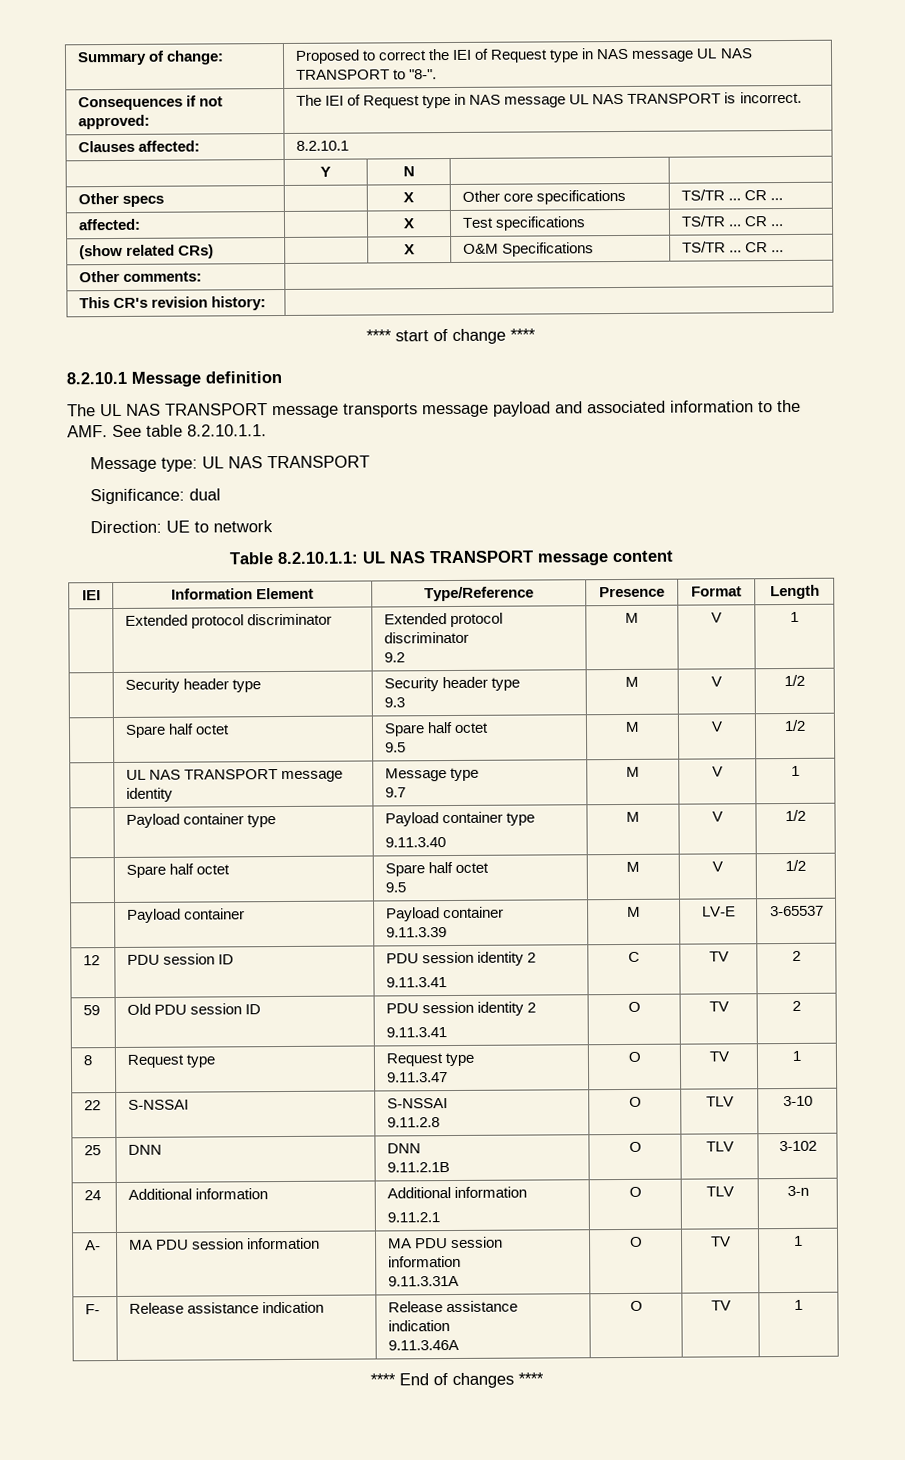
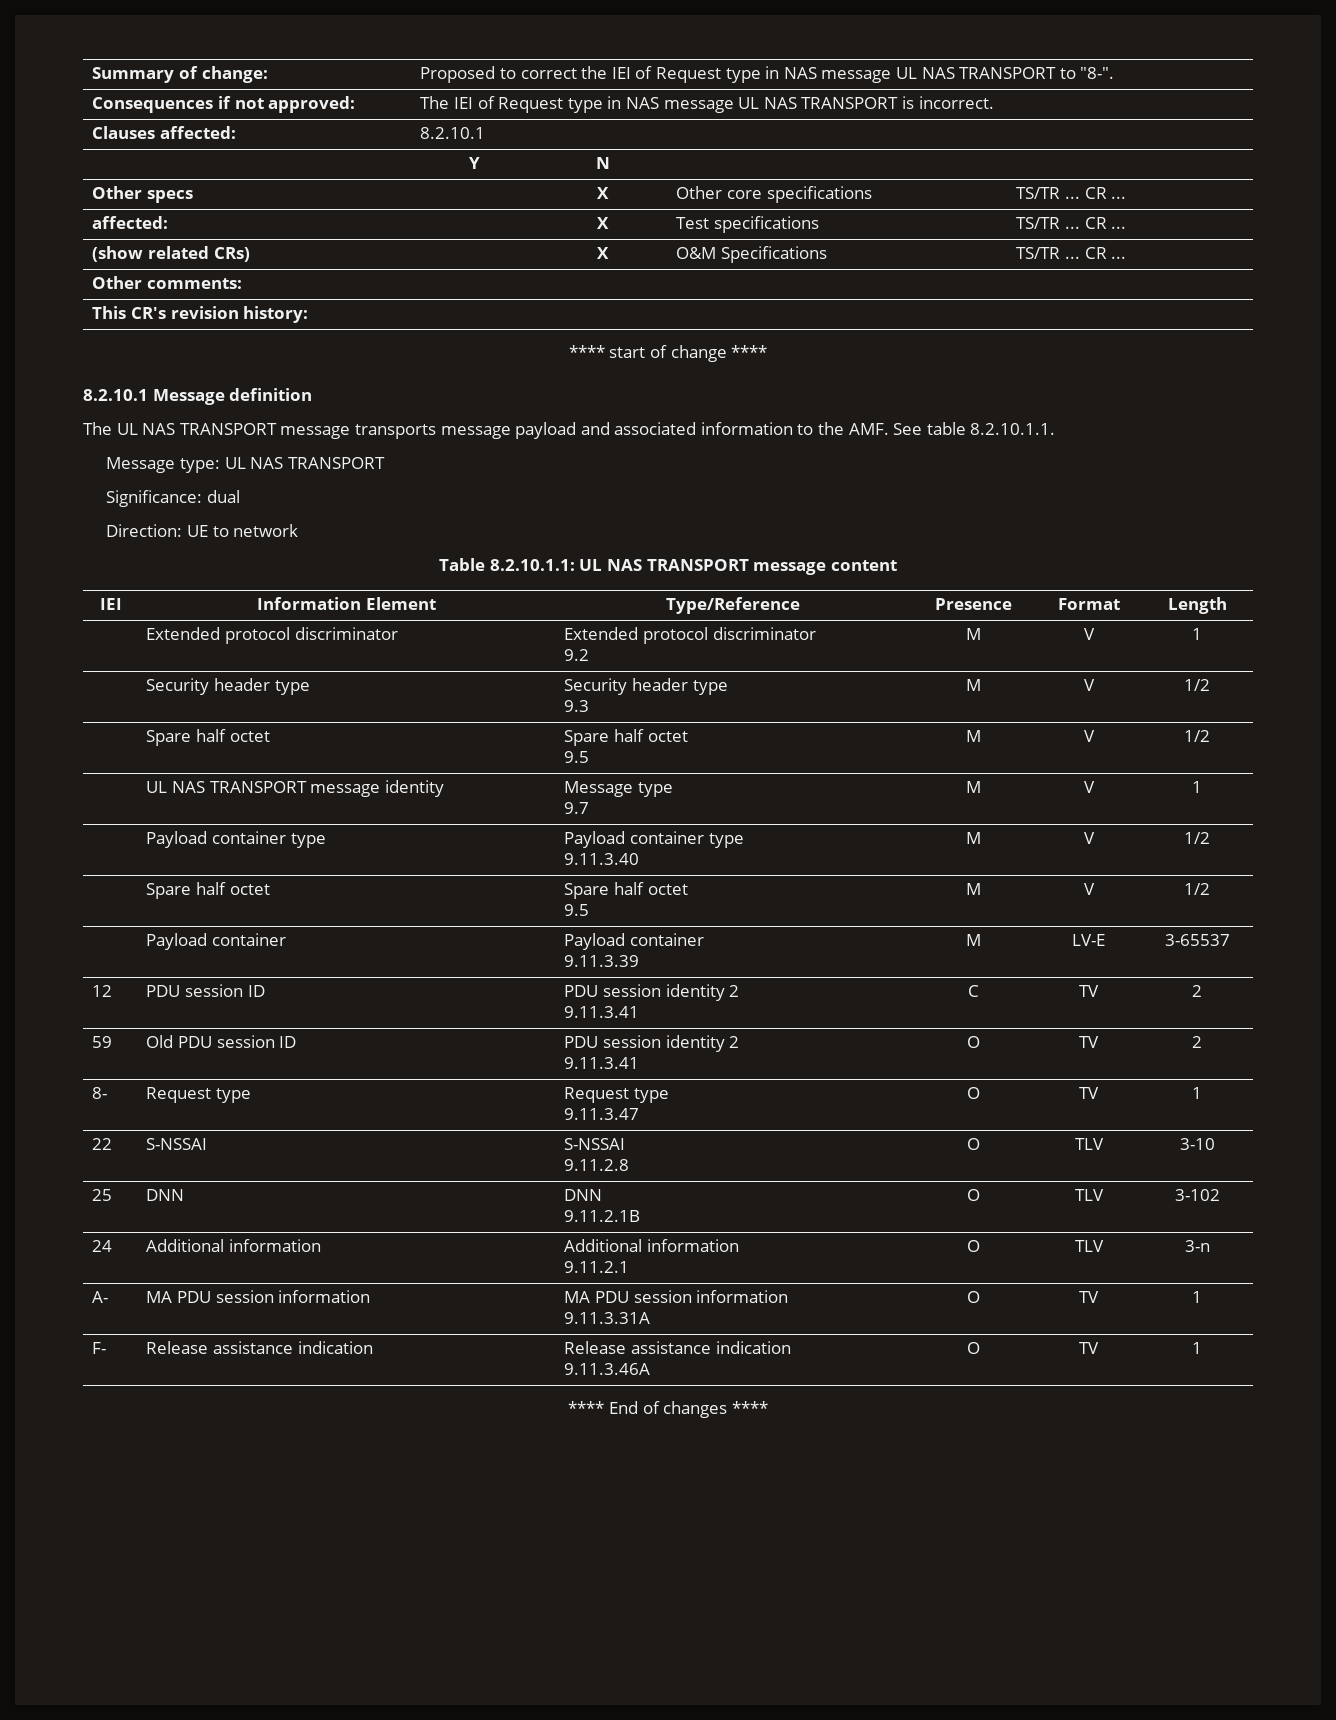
- 8 | Request type | Request type
+ 8- | Request type | Request type

